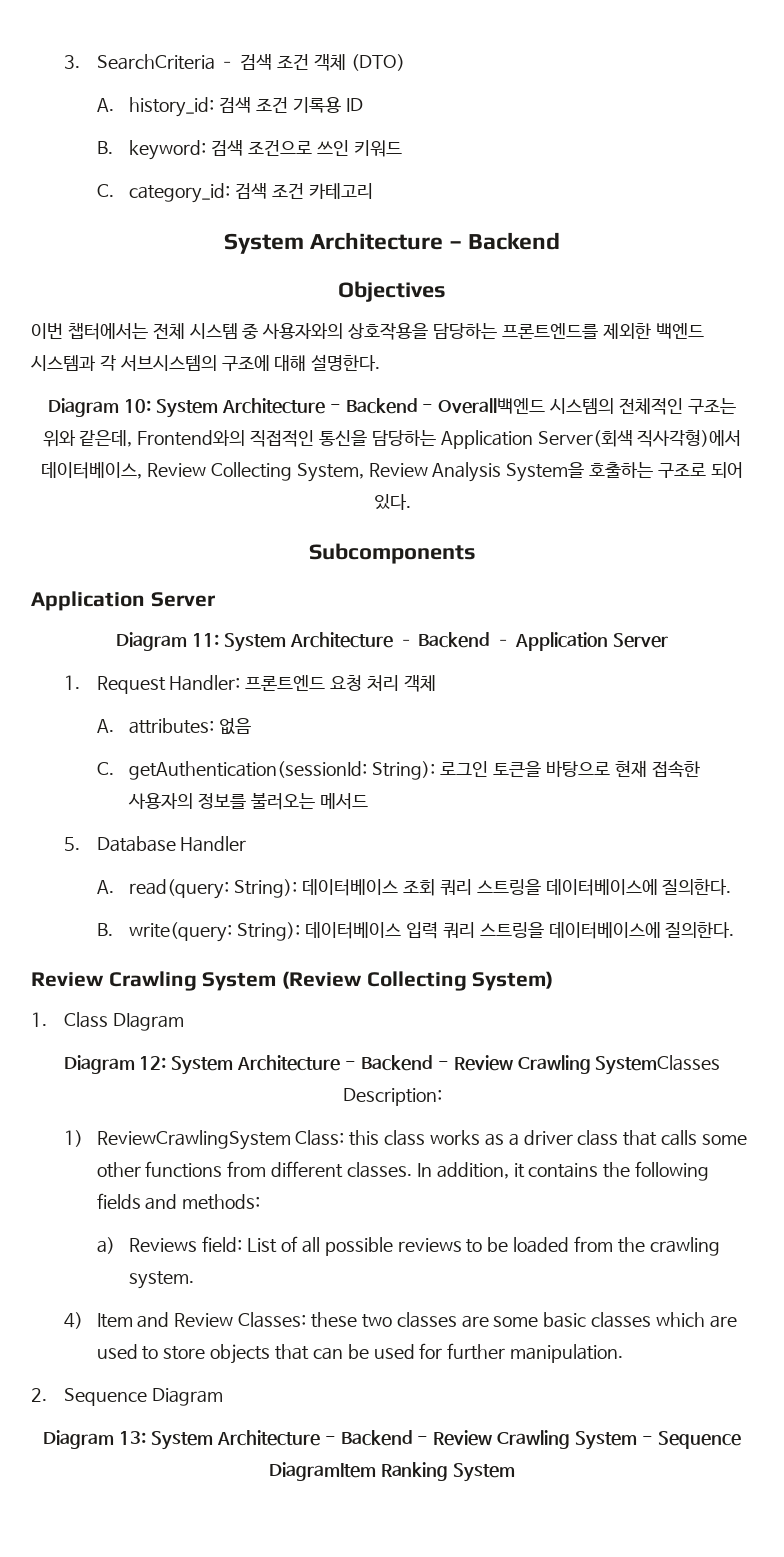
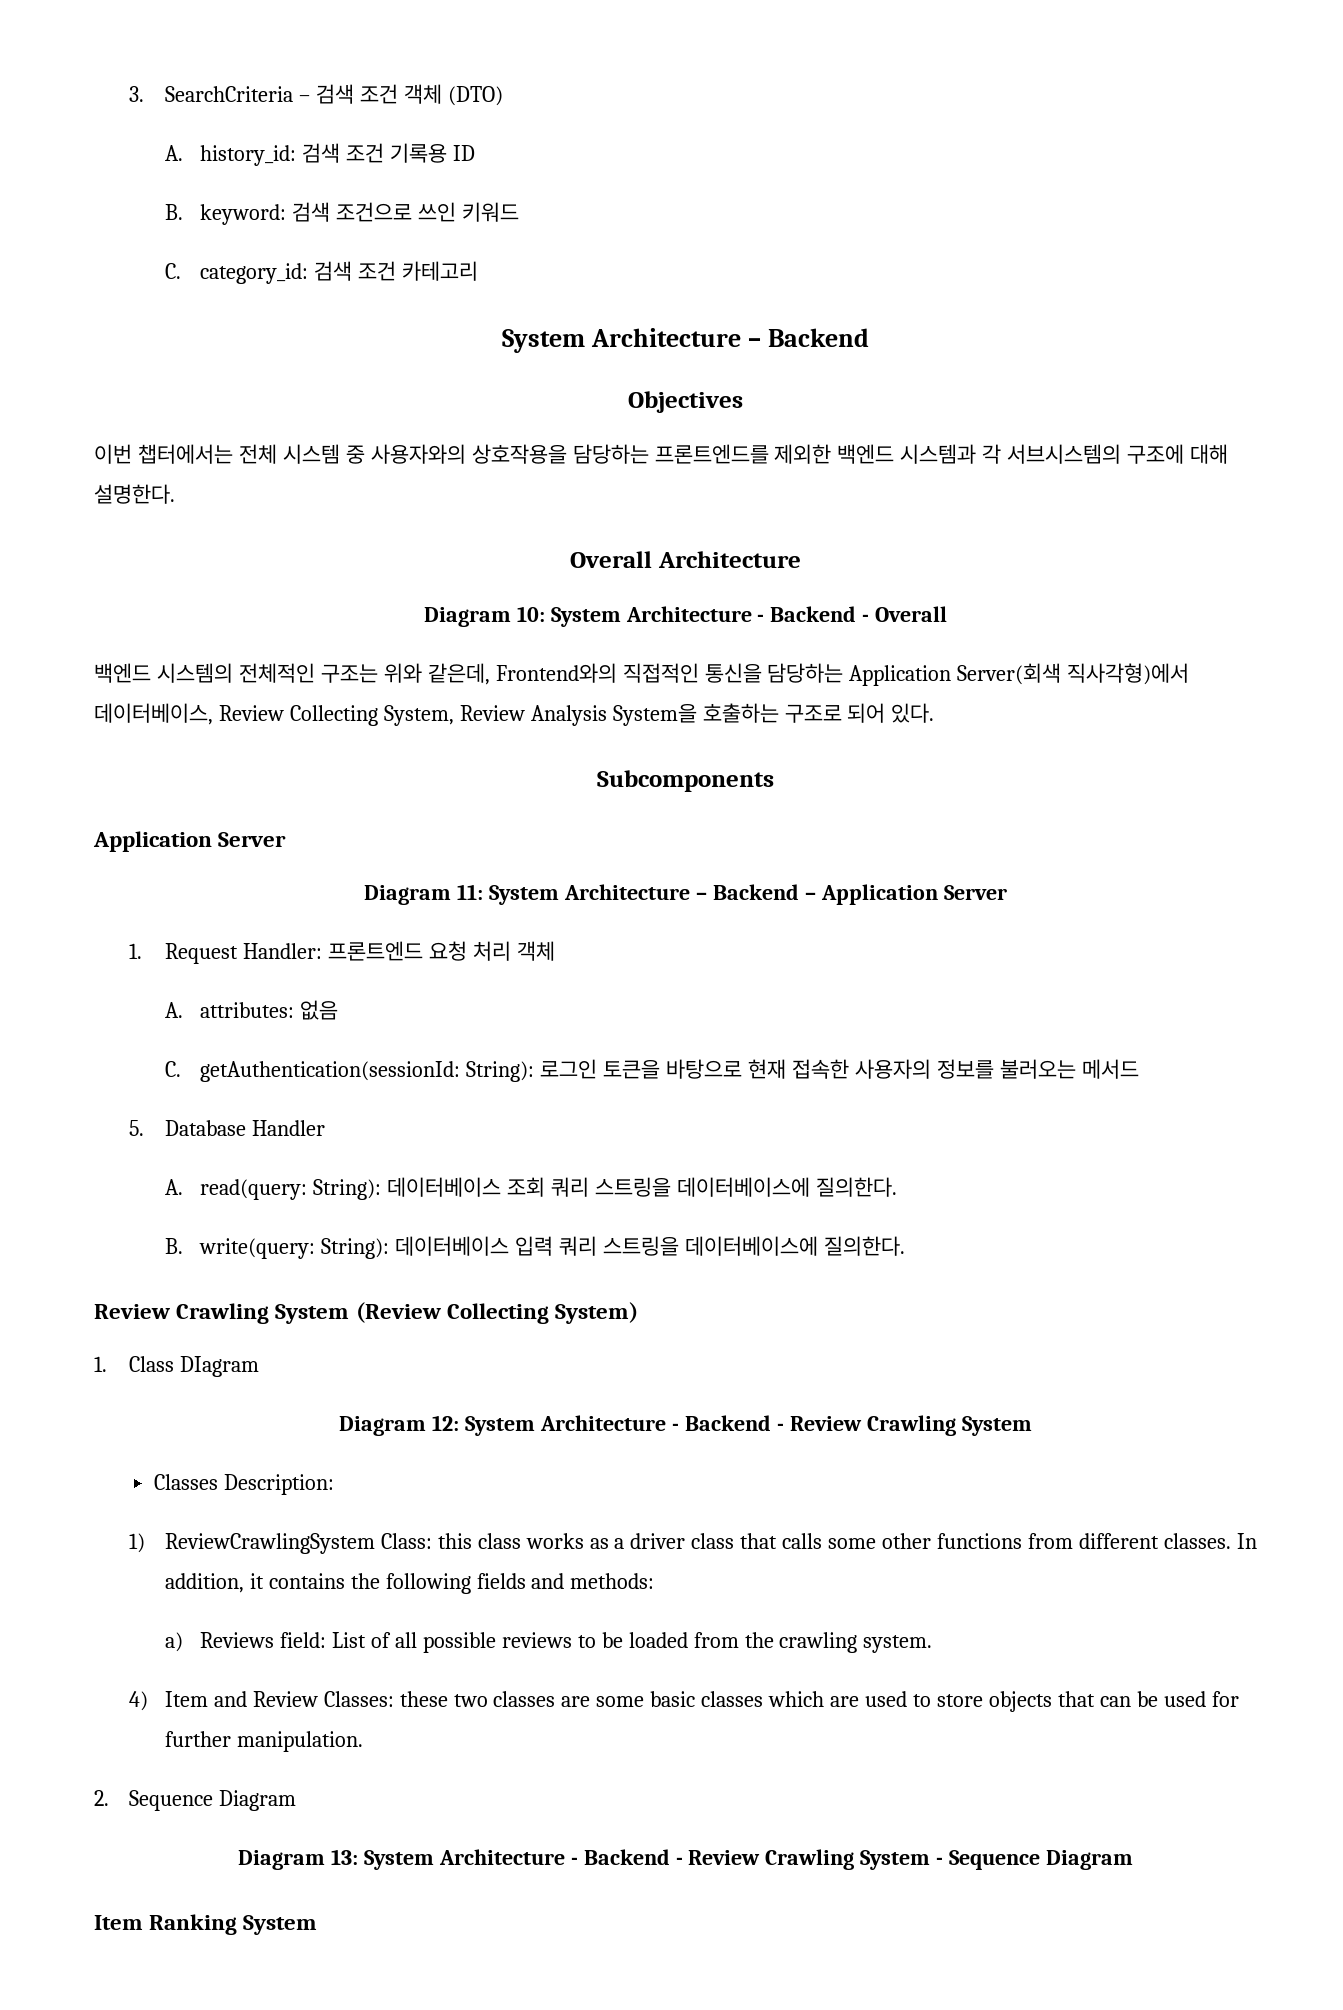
+ Overall Architecture
- Diagram 10: System Architecture - Backend - Overall백엔드 시스템의 전체적인 구조는 위와 같은데, Frontend와의 직접적인 통신을 담당하는 Application Server(회색 직사각형)에서 데이터베이스, Review Collecting System, Review Analysis System을 호출하는 구조로 되어 있다.
+ Diagram 10: System Architecture - Backend - Overall
+ 백엔드 시스템의 전체적인 구조는 위와 같은데, Frontend와의 직접적인 통신을 담당하는 Application Server(회색 직사각형)에서 데이터베이스, Review Collecting System, Review Analysis System을 호출하는 구조로 되어 있다.
- Diagram 12: System Architecture - Backend - Review Crawling SystemClasses Description:
+ Diagram 12: System Architecture - Backend - Review Crawling System
+ Classes Description:
- Diagram 13: System Architecture - Backend - Review Crawling System - Sequence DiagramItem Ranking System
+ Diagram 13: System Architecture - Backend - Review Crawling System - Sequence Diagram
+ Item Ranking System

